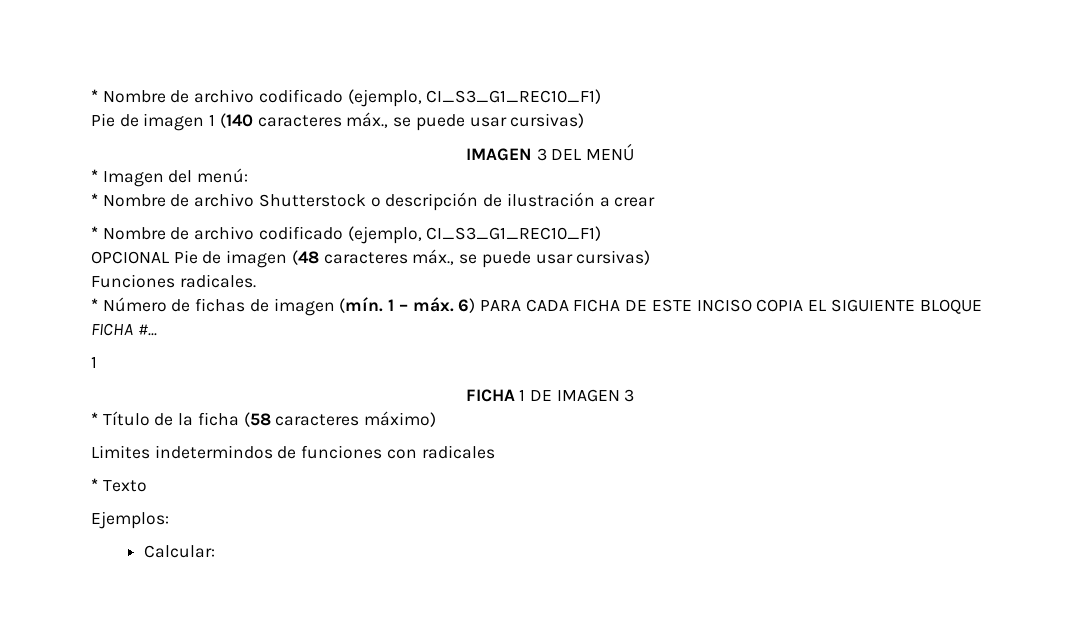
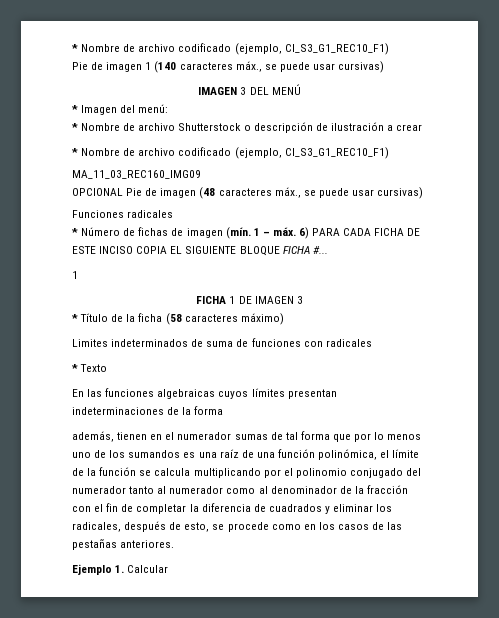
+ MA_11_03_REC160_IMG09
- Funciones radicales.
+ Funciones radicales
- Limites indetermindos de funciones con radicales
+ Limites indeterminados de suma de funciones con radicales
- Ejemplos:
- Calcular:
+ En las funciones algebraicas cuyos límites presentan indeterminaciones de la forma
+ además, tienen en el numerador sumas de tal forma que por lo menos uno de los sumandos es una raíz de una función polinómica, el límite de la función se calcula multiplicando por el polinomio conjugado del numerador tanto al numerador como al denominador de la fracción con el fin de completar la diferencia de cuadrados y eliminar los radicales, después de esto, se procede como en los casos de las pestañas anteriores.
+ Ejemplo 1. Calcular

